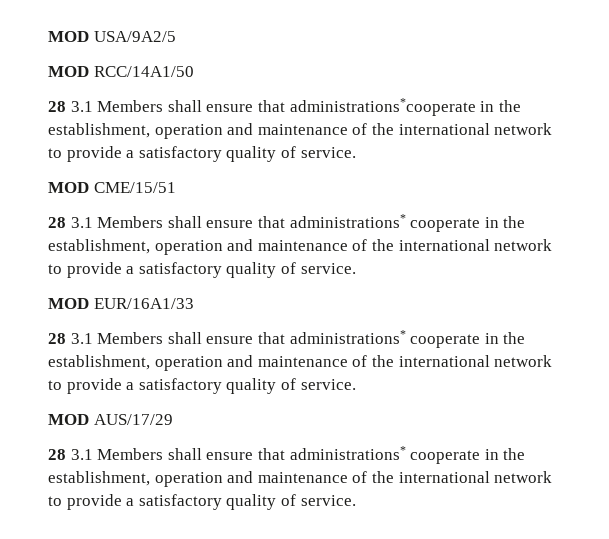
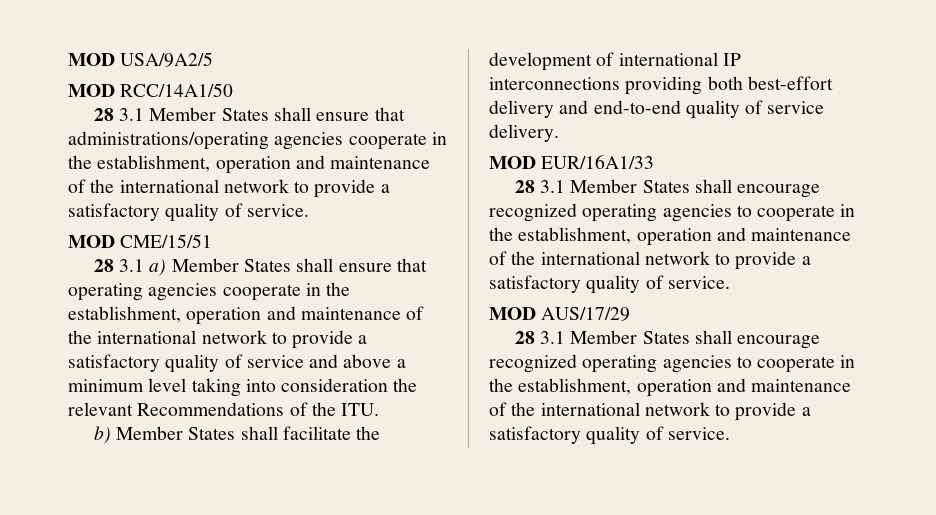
- 28 3.1 Members shall ensure that administrations*cooperate in the establishment, operation and maintenance of the international network to provide a satisfactory quality of service.
+ 28 3.1 Member States shall ensure that administrations/operating agencies cooperate in the establishment, operation and maintenance of the international network to provide a satisfactory quality of service.
  MOD CME/15/51
- 28 3.1 Members shall ensure that administrations* cooperate in the establishment, operation and maintenance of the international network to provide a satisfactory quality of service.
+ 28 3.1 a) Member States shall ensure that operating agencies cooperate in the establishment, operation and maintenance of the international network to provide a satisfactory quality of service and above a minimum level taking into consideration the relevant Recommendations of the ITU.
+ b) Member States shall facilitate the development of international IP interconnections providing both best-effort delivery and end-to-end quality of service delivery.
  MOD EUR/16A1/33
- 28 3.1 Members shall ensure that administrations* cooperate in the establishment, operation and maintenance of the international network to provide a satisfactory quality of service.
+ 28 3.1 Member States shall encourage recognized operating agencies to cooperate in the establishment, operation and maintenance of the international network to provide a satisfactory quality of service.
  MOD AUS/17/29
- 28 3.1 Members shall ensure that administrations* cooperate in the establishment, operation and maintenance of the international network to provide a satisfactory quality of service.
+ 28 3.1 Member States shall encourage recognized operating agencies to cooperate in the establishment, operation and maintenance of the international network to provide a satisfactory quality of service.

